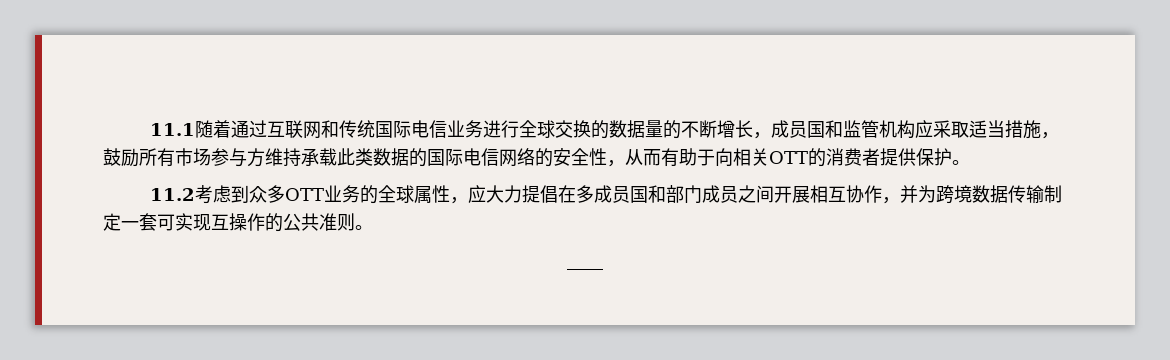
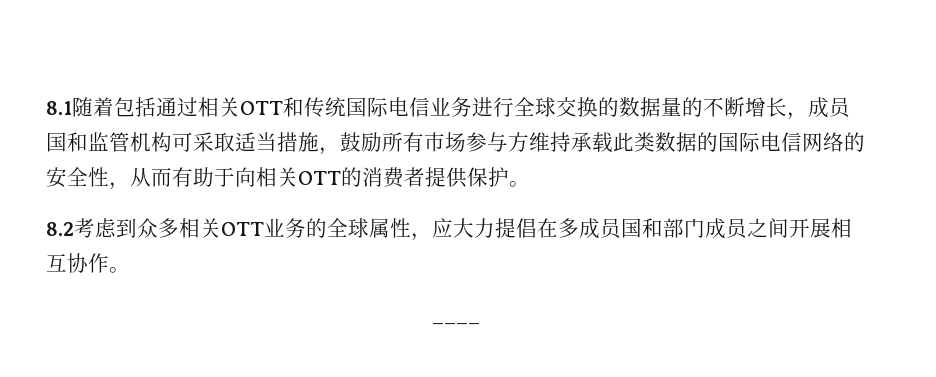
- 11.1随着通过互联网和传统国际电信业务进行全球交换的数据量的不断增长，成员国和监管机构应采取适当措施，鼓励所有市场参与方维持承载此类数据的国际电信网络的安全性，从而有助于向相关OTT的消费者提供保护。
+ 8.1随着包括通过相关OTT和传统国际电信业务进行全球交换的数据量的不断增长，成员国和监管机构可采取适当措施，鼓励所有市场参与方维持承载此类数据的国际电信网络的安全性，从而有助于向相关OTT的消费者提供保护。
- 11.2考虑到众多OTT业务的全球属性，应大力提倡在多成员国和部门成员之间开展相互协作，并为跨境数据传输制定一套可实现互操作的公共准则。
+ 8.2考虑到众多相关OTT业务的全球属性，应大力提倡在多成员国和部门成员之间开展相互协作。

